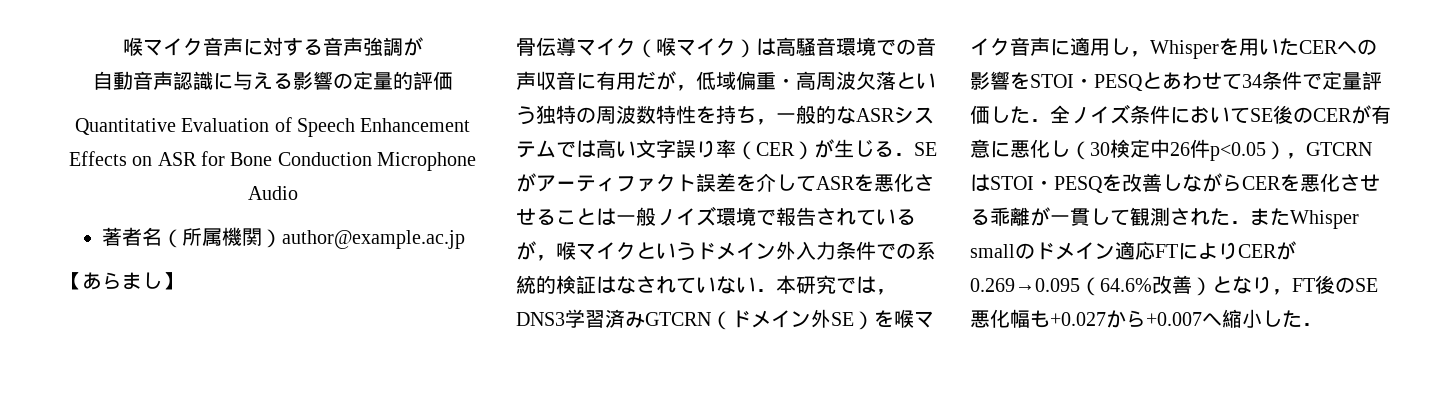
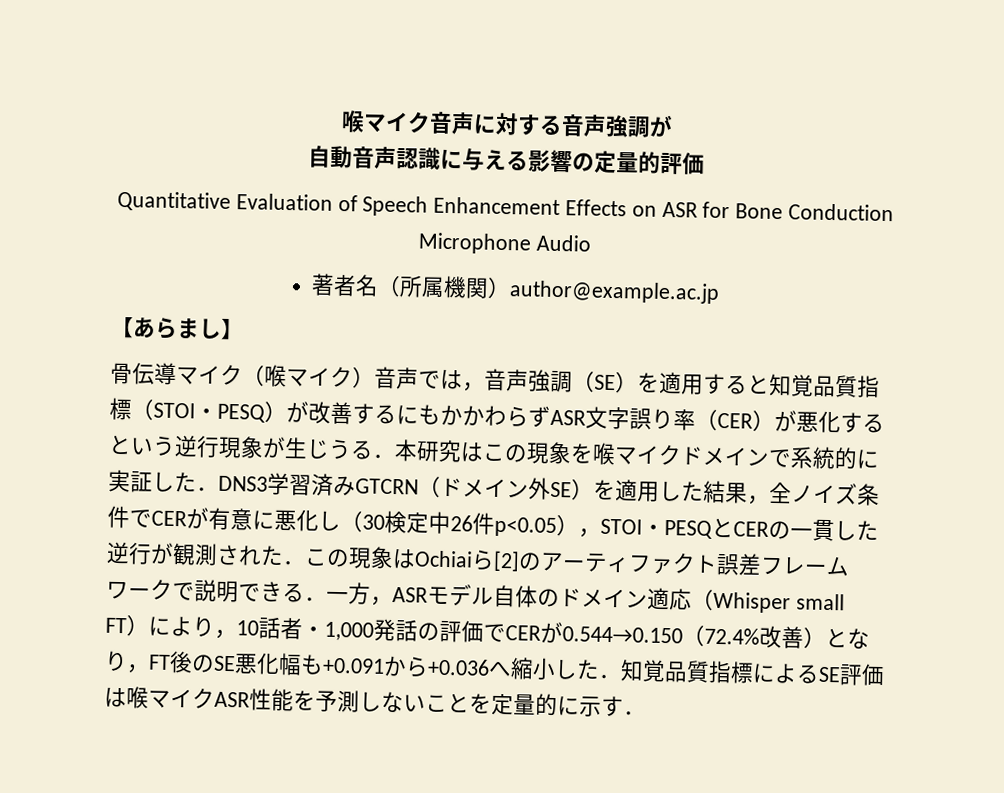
- 骨伝導マイク（喉マイク）は高騒音環境での音声収音に有用だが，低域偏重・高周波欠落という独特の周波数特性を持ち，一般的なASRシステムでは高い文字誤り率（CER）が生じる．SEがアーティファクト誤差を介してASRを悪化させることは一般ノイズ環境で報告されているが，喉マイクというドメイン外入力条件での系統的検証はなされていない．本研究では，DNS3学習済みGTCRN（ドメイン外SE）を喉マイク音声に適用し，Whisperを用いたCERへの影響をSTOI・PESQとあわせて34条件で定量評価した．全ノイズ条件においてSE後のCERが有意に悪化し（30検定中26件p<0.05），GTCRNはSTOI・PESQを改善しながらCERを悪化させる乖離が一貫して観測された．またWhisper smallのドメイン適応FTによりCERが0.269→0.095（64.6%改善）となり，FT後のSE悪化幅も+0.027から+0.007へ縮小した．
+ 骨伝導マイク（喉マイク）音声では，音声強調（SE）を適用すると知覚品質指標（STOI・PESQ）が改善するにもかかわらずASR文字誤り率（CER）が悪化するという逆行現象が生じうる．本研究はこの現象を喉マイクドメインで系統的に実証した．DNS3学習済みGTCRN（ドメイン外SE）を適用した結果，全ノイズ条件でCERが有意に悪化し（30検定中26件p<0.05），STOI・PESQとCERの一貫した逆行が観測された．この現象はOchiaiら[2]のアーティファクト誤差フレームワークで説明できる．一方，ASRモデル自体のドメイン適応（Whisper small FT）により，10話者・1,000発話の評価でCERが0.544→0.150（72.4%改善）となり，FT後のSE悪化幅も+0.091から+0.036へ縮小した．知覚品質指標によるSE評価は喉マイクASR性能を予測しないことを定量的に示す．

